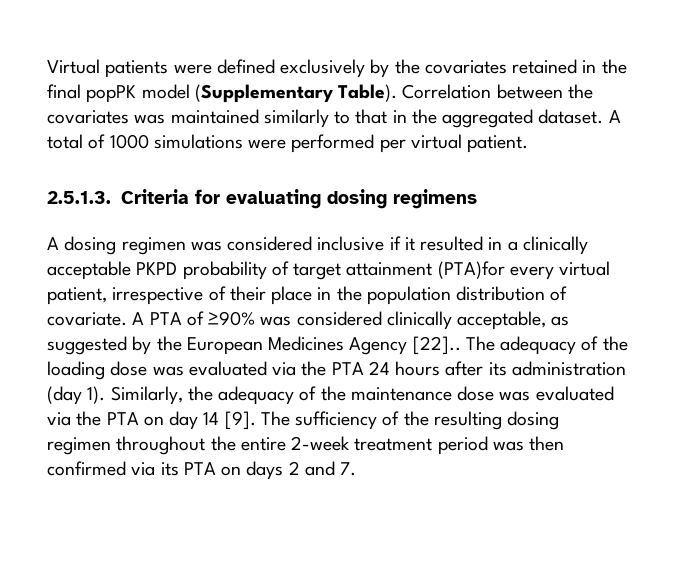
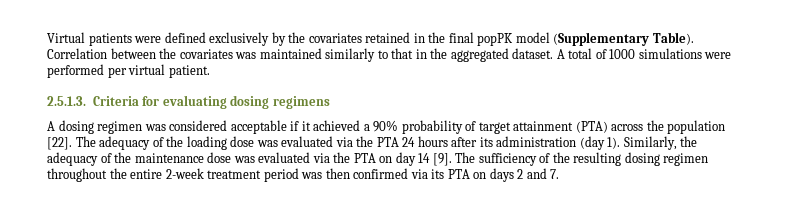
- A dosing regimen was considered inclusive if it resulted in a clinically acceptable PKPD probability of target attainment (PTA)for every virtual patient, irrespective of their place in the population distribution of covariate. A PTA of ≥90% was considered clinically acceptable, as suggested by the European Medicines Agency [22]..
+ A dosing regimen was considered acceptable if it achieved a 90% probability of target attainment (PTA) across the population [22].

